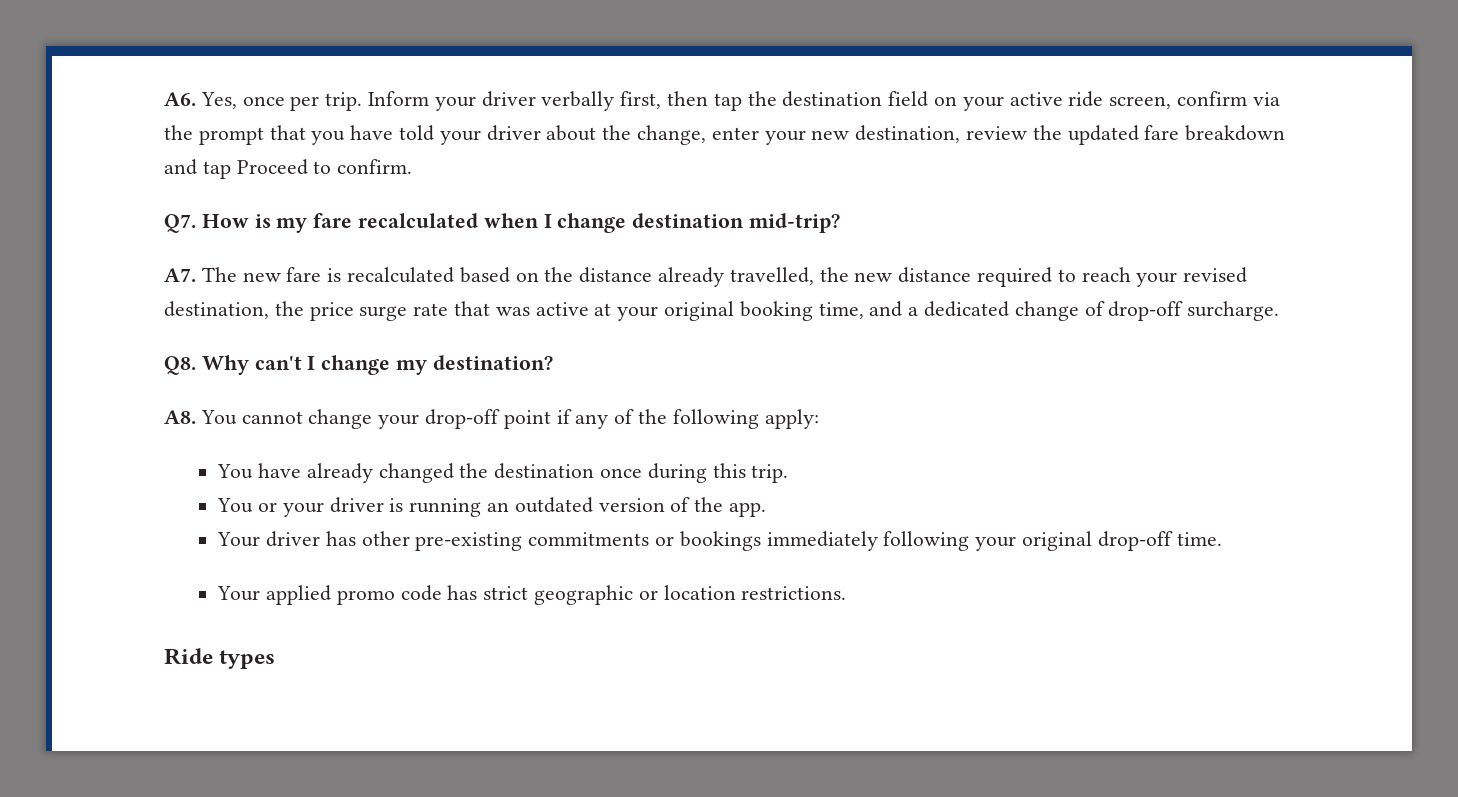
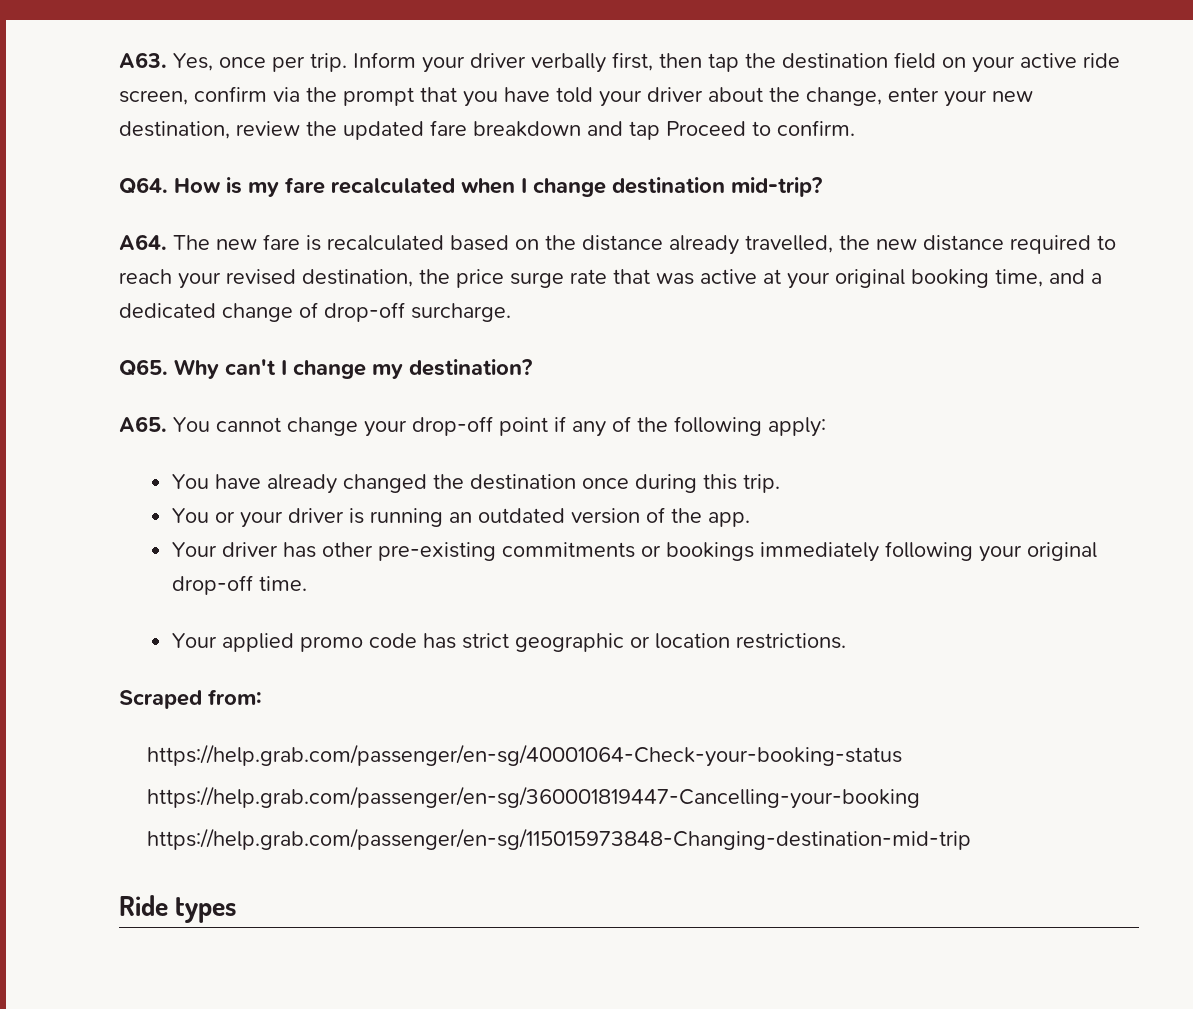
- A6. Yes, once per trip.
+ A63. Yes, once per trip.
- Q7. How is my fare recalculated when I change destination mid-trip?
+ Q64. How is my fare recalculated when I change destination mid-trip?
- A7. The new fare is recalculated based on the distance already travelled, the new distance required to reach your revised destination, the price surge rate that was active at your original booking time, and a dedicated change of drop-off surcharge.
+ A64. The new fare is recalculated based on the distance already travelled, the new distance required to reach your revised destination, the price surge rate that was active at your original booking time, and a dedicated change of drop-off surcharge.
- Q8. Why can't I change my destination?
+ Q65. Why can't I change my destination?
- A8. You cannot change your drop-off point if any of the following apply:
+ A65. You cannot change your drop-off point if any of the following apply:
+ Scraped from:
+ https://help.grab.com/passenger/en-sg/40001064-Check-your-booking-status
+ https://help.grab.com/passenger/en-sg/360001819447-Cancelling-your-booking
+ https://help.grab.com/passenger/en-sg/115015973848-Changing-destination-mid-trip

